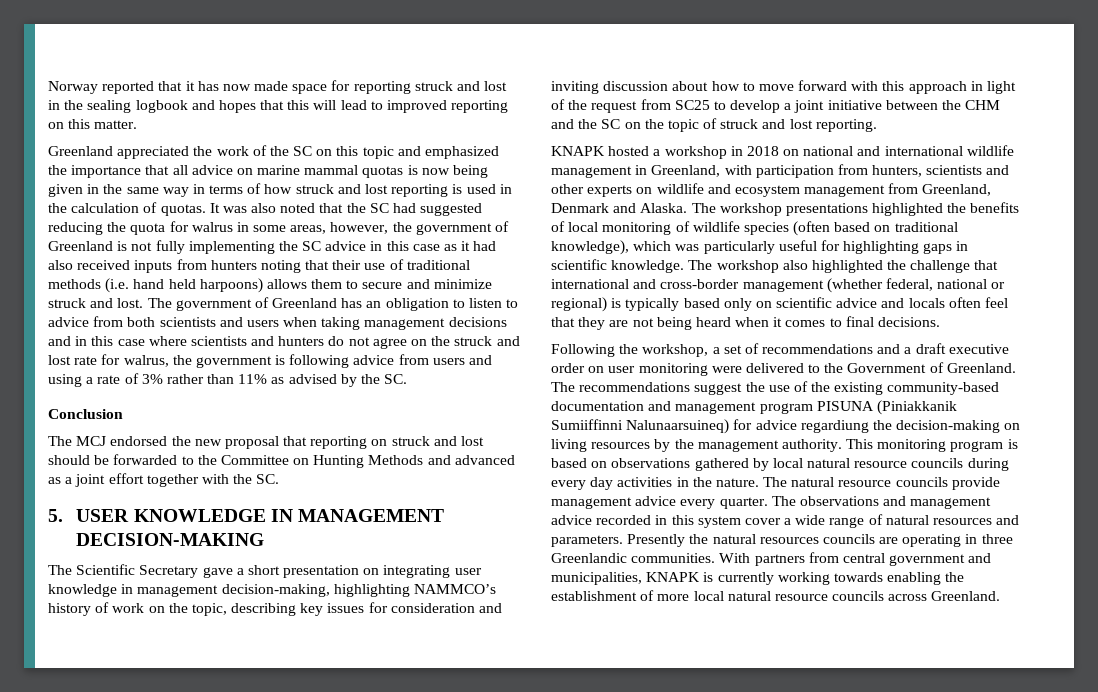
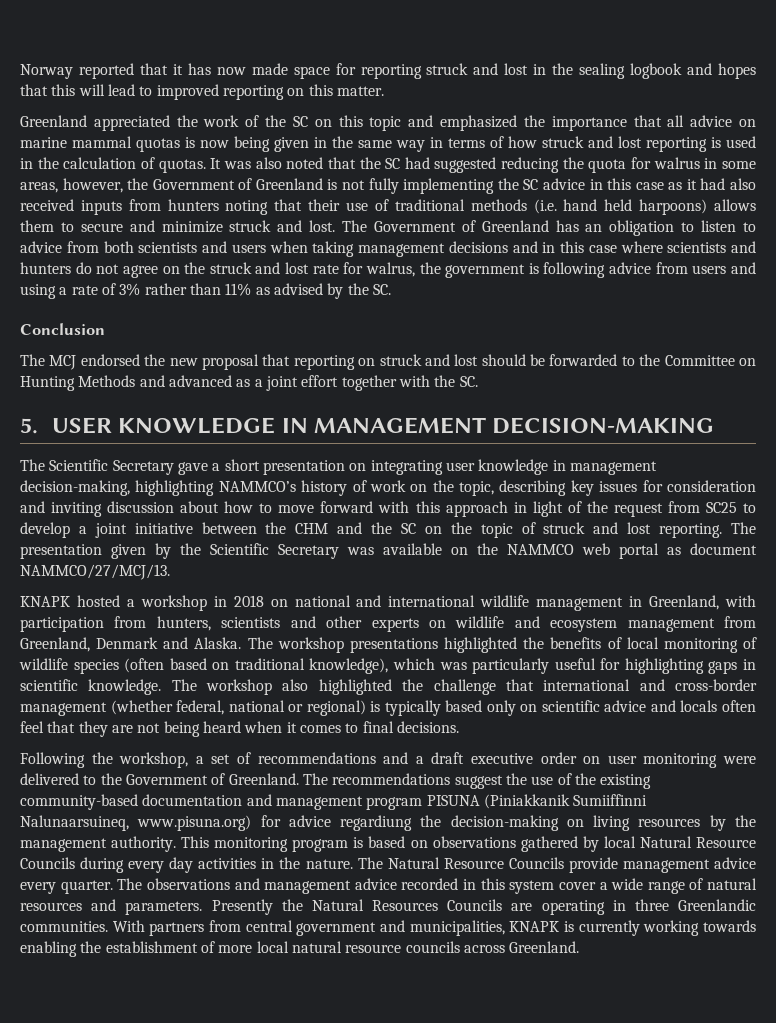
- It was also noted that the SC had suggested reducing the quota for walrus in some areas, however, the government of Greenland is not fully implementing the SC advice in this case as it had also received inputs from hunters noting that their use of traditional methods (i.e. hand held harpoons) allows them to secure and minimize struck and lost.
+ It was also noted that the SC had suggested reducing the quota for walrus in some areas, however, the Government of Greenland is not fully implementing the SC advice in this case as it had also received inputs from hunters noting that their use of traditional methods (i.e. hand held harpoons) allows them to secure and minimize struck and lost.
- The government of Greenland has an obligation to listen to advice from both scientists and users when taking management decisions and in this case where scientists and hunters do not agree on the struck and lost rate for walrus, the government is following advice from users and using a rate of 3% rather than 11% as advised by the SC.
+ The Government of Greenland has an obligation to listen to advice from both scientists and users when taking management decisions and in this case where scientists and hunters do not agree on the struck and lost rate for walrus, the government is following advice from users and using a rate of 3% rather than 11% as advised by the SC.
+ The presentation given by the Scientific Secretary was available on the NAMMCO web portal as document NAMMCO/27/MCJ/13.
- The recommendations suggest the use of the existing community-based documentation and management program PISUNA (Piniakkanik Sumiiffinni Nalunaarsuineq) for advice regardiung the decision-making on living resources by the management authority.
+ The recommendations suggest the use of the existing community-based documentation and management program PISUNA (Piniakkanik Sumiiffinni Nalunaarsuineq, www.pisuna.org) for advice regardiung the decision-making on living resources by the management authority.
- This monitoring program is based on observations gathered by local natural resource councils during every day activities in the nature.
+ This monitoring program is based on observations gathered by local Natural Resource Councils during every day activities in the nature.
- The natural resource councils provide management advice every quarter.
+ The Natural Resource Councils provide management advice every quarter.
- Presently the natural resources councils are operating in three Greenlandic communities.
+ Presently the Natural Resources Councils are operating in three Greenlandic communities.

